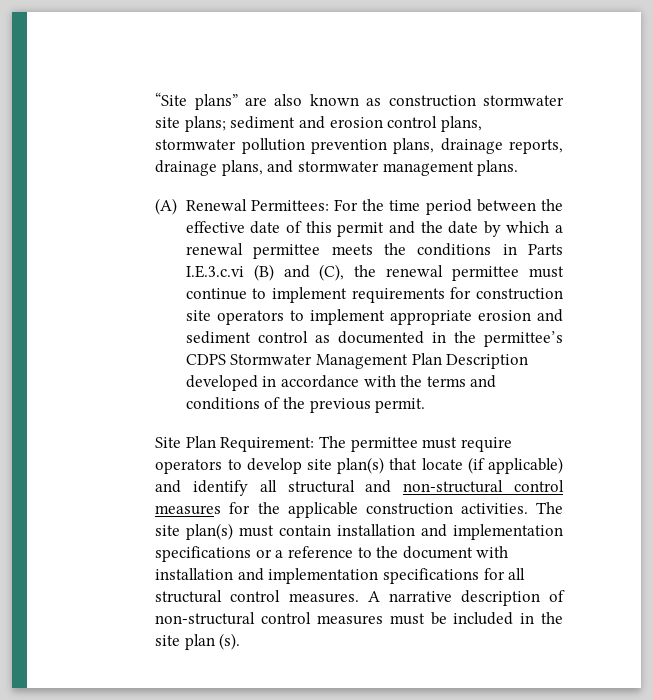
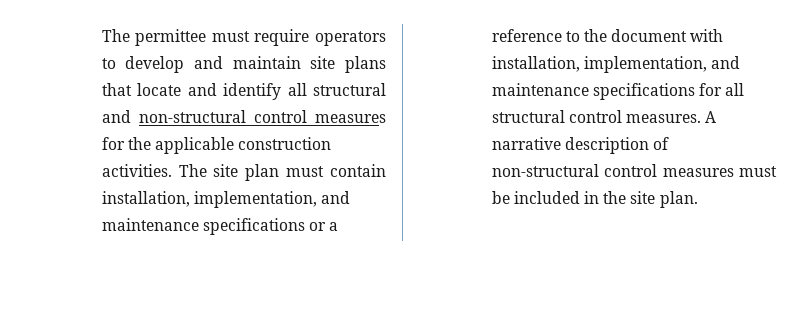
- “Site plans” are also known as construction stormwater site plans; sediment and erosion control plans, stormwater pollution prevention plans, drainage reports, drainage plans, and stormwater management plans.
- (A) Renewal Permittees: For the time period between the effective date of this permit and the date by which a renewal permittee meets the conditions in Parts I.E.3.c.vi (B) and (C), the renewal permittee must continue to implement requirements for construction site operators to implement appropriate erosion and sediment control as documented in the permittee’s CDPS Stormwater Management Plan Description developed in accordance with the terms and conditions of the previous permit.
- Site Plan Requirement: The permittee must require operators to develop site plan(s) that locate (if applicable) and identify all structural and non-structural control measures for the applicable construction activities.
+ The permittee must require operators to develop and maintain site plans that locate and identify all structural and non-structural control measures for the applicable construction activities.
- The site plan(s) must contain installation and implementation specifications or a reference to the document with installation and implementation specifications for all structural control measures.
+ The site plan must contain installation, implementation, and maintenance specifications or a reference to the document with installation, implementation, and maintenance specifications for all structural control measures.
- A narrative description of non-structural control measures must be included in the site plan (s).
+ A narrative description of non-structural control measures must be included in the site plan.

